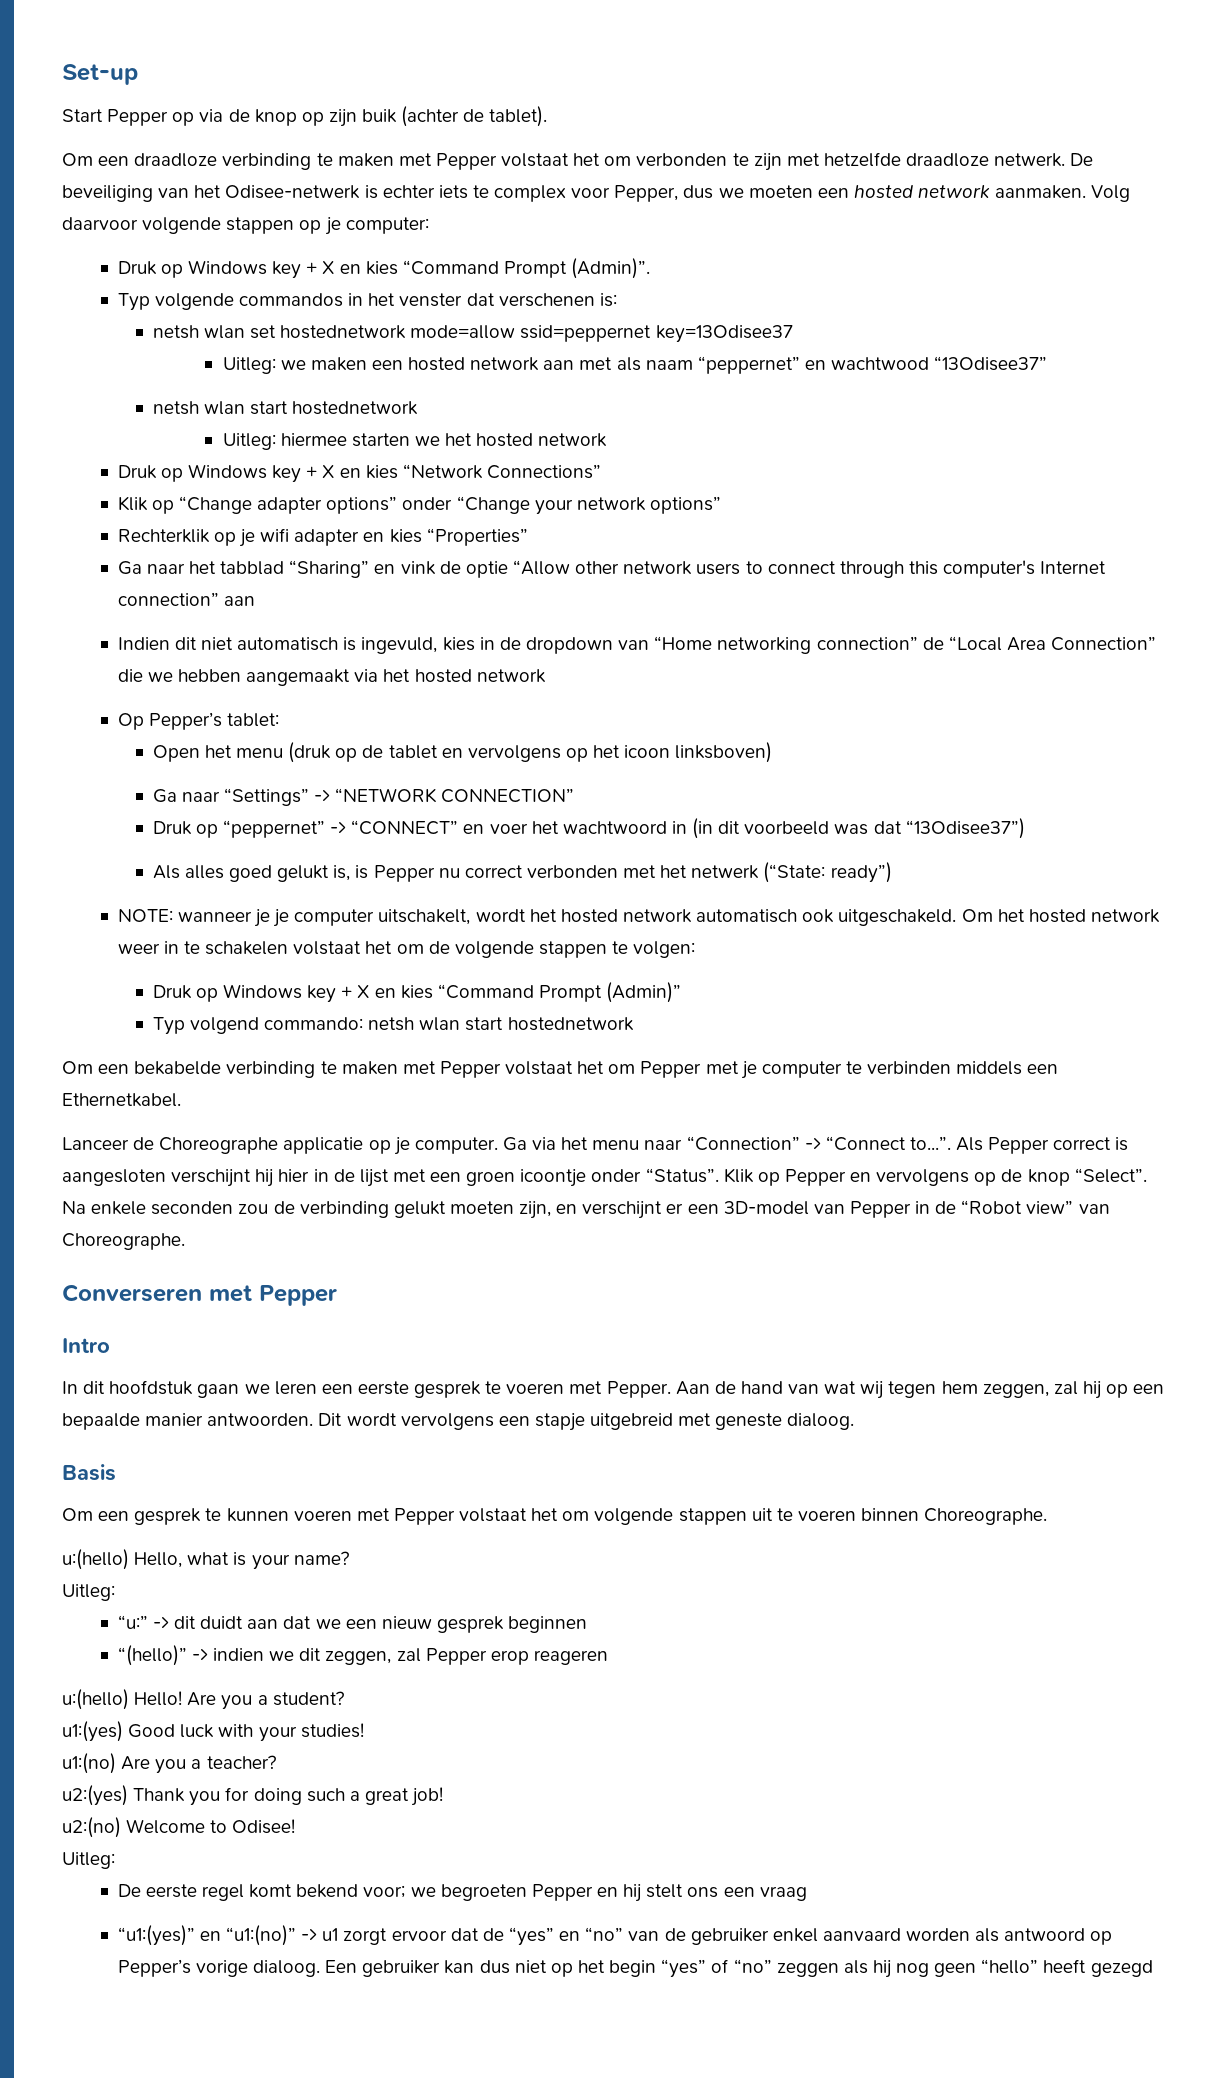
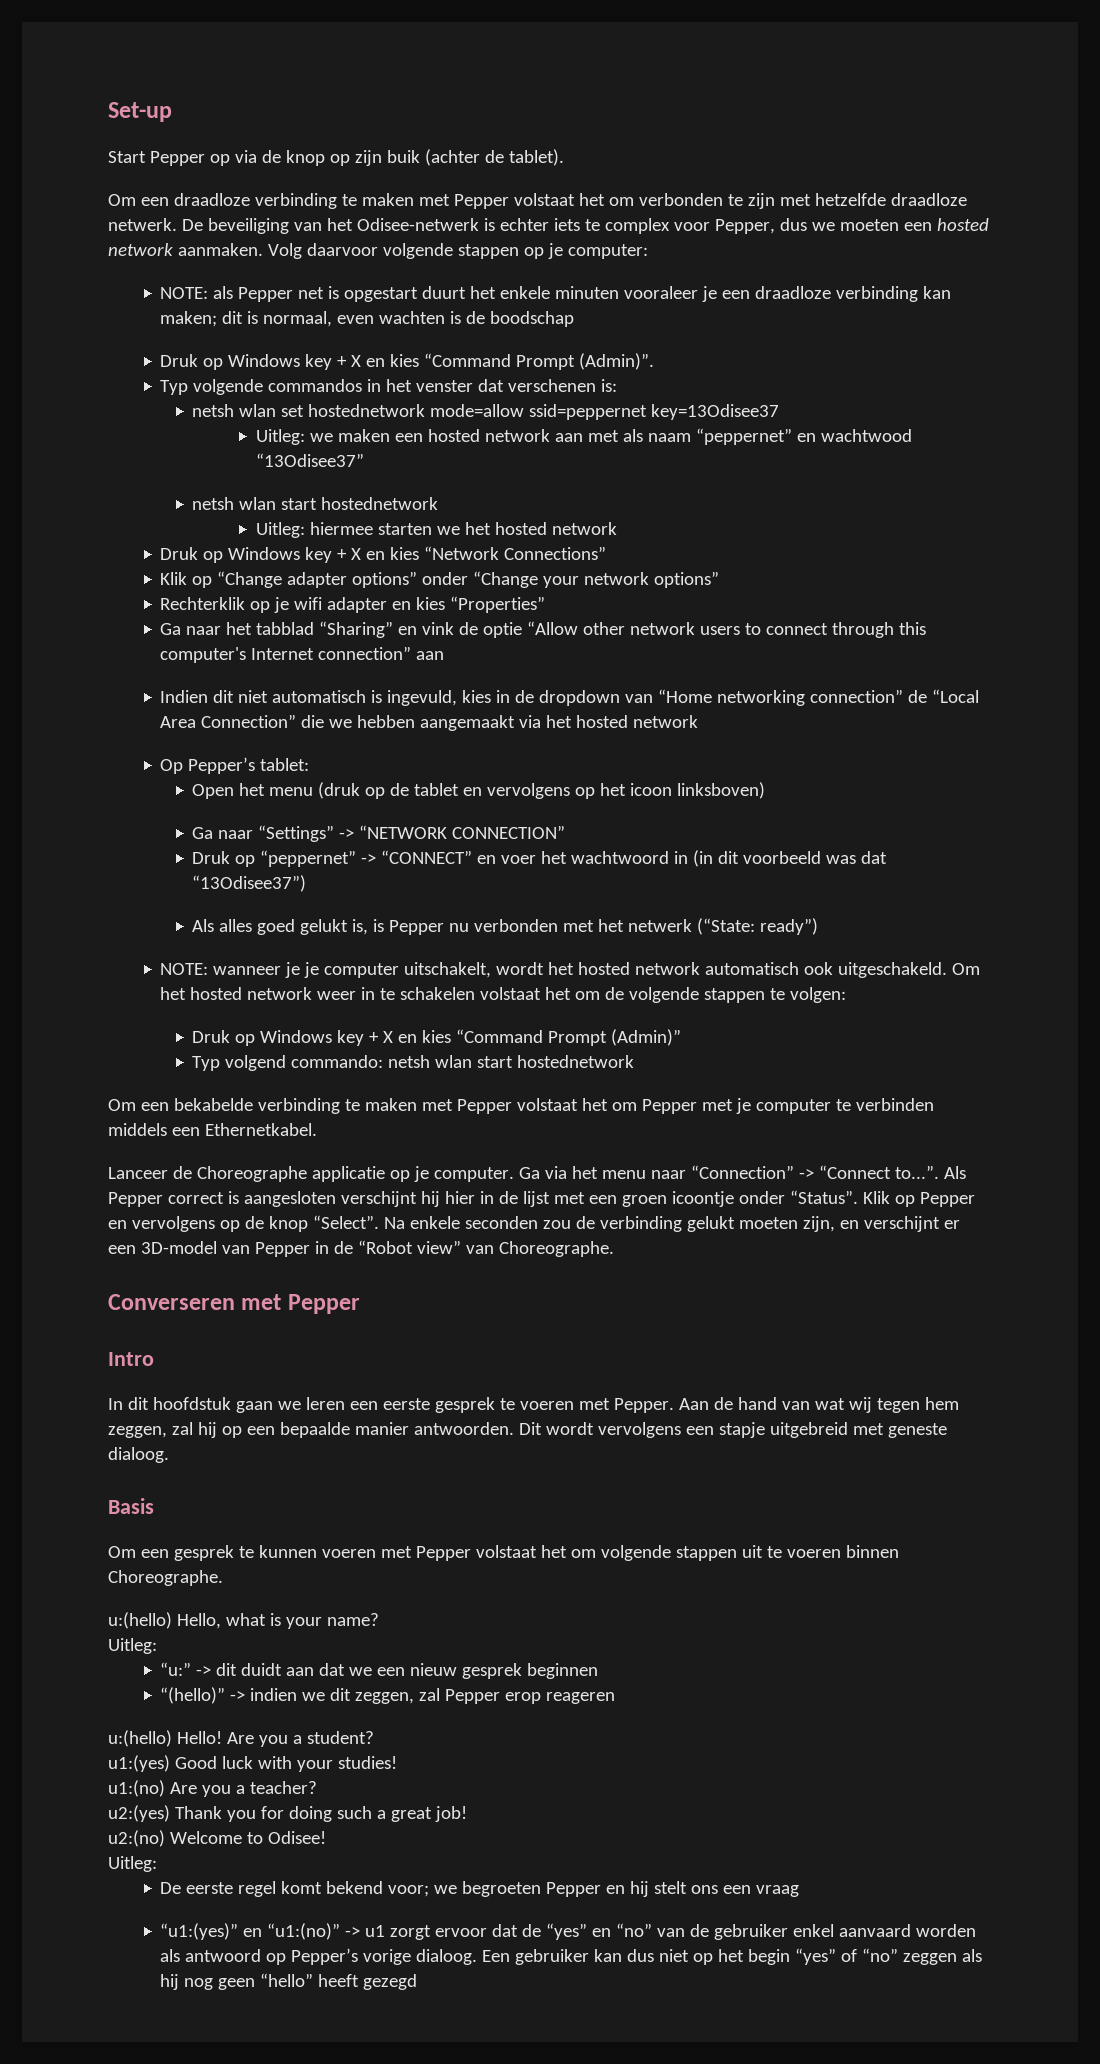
+ NOTE: als Pepper net is opgestart duurt het enkele minuten vooraleer je een draadloze verbinding kan maken; dit is normaal, even wachten is de boodschap
- Als alles goed gelukt is, is Pepper nu correct verbonden met het netwerk (“State: ready”)
+ Als alles goed gelukt is, is Pepper nu verbonden met het netwerk (“State: ready”)

